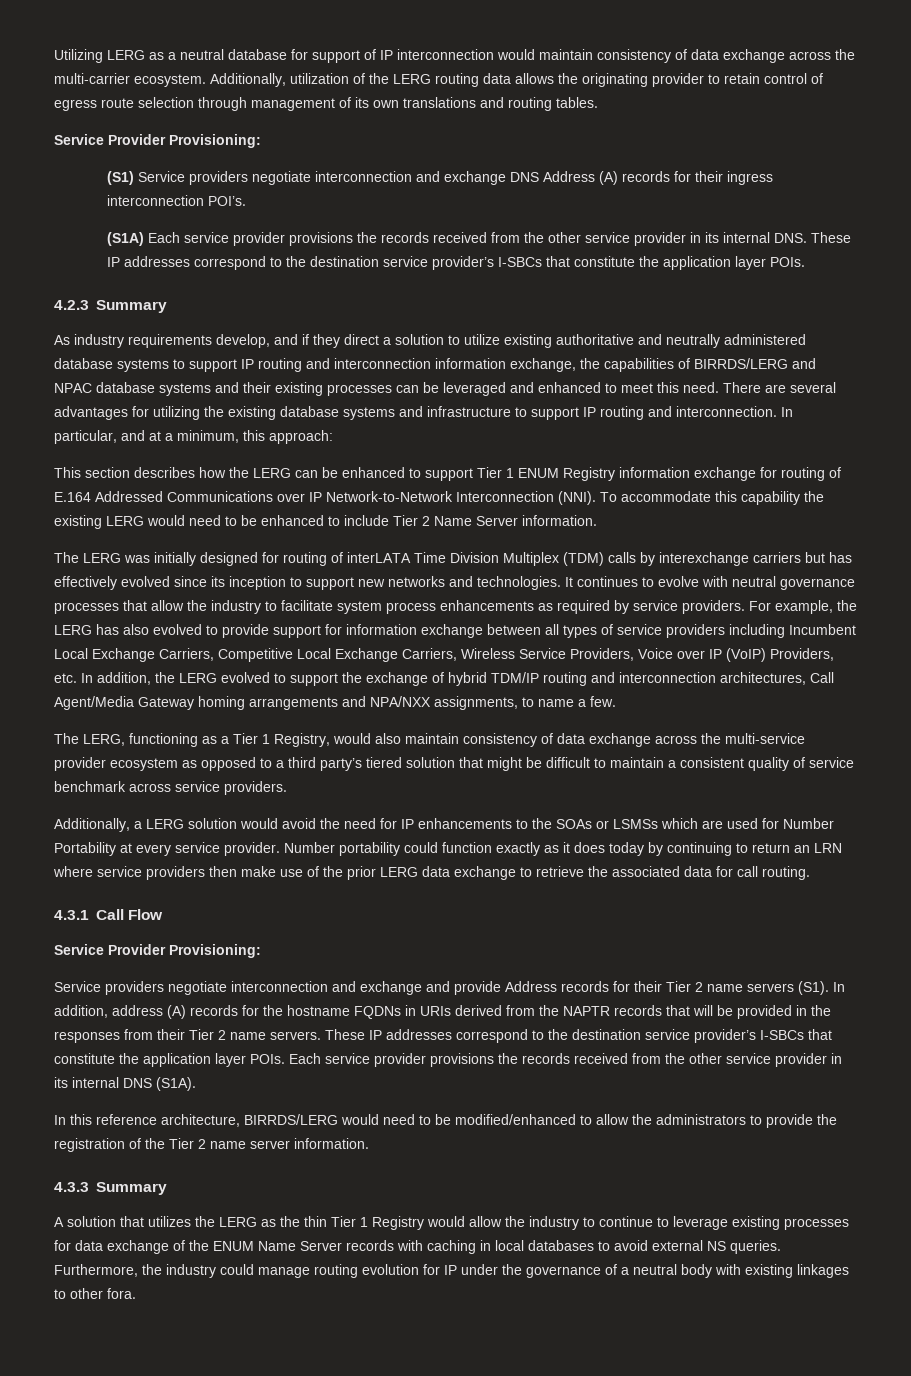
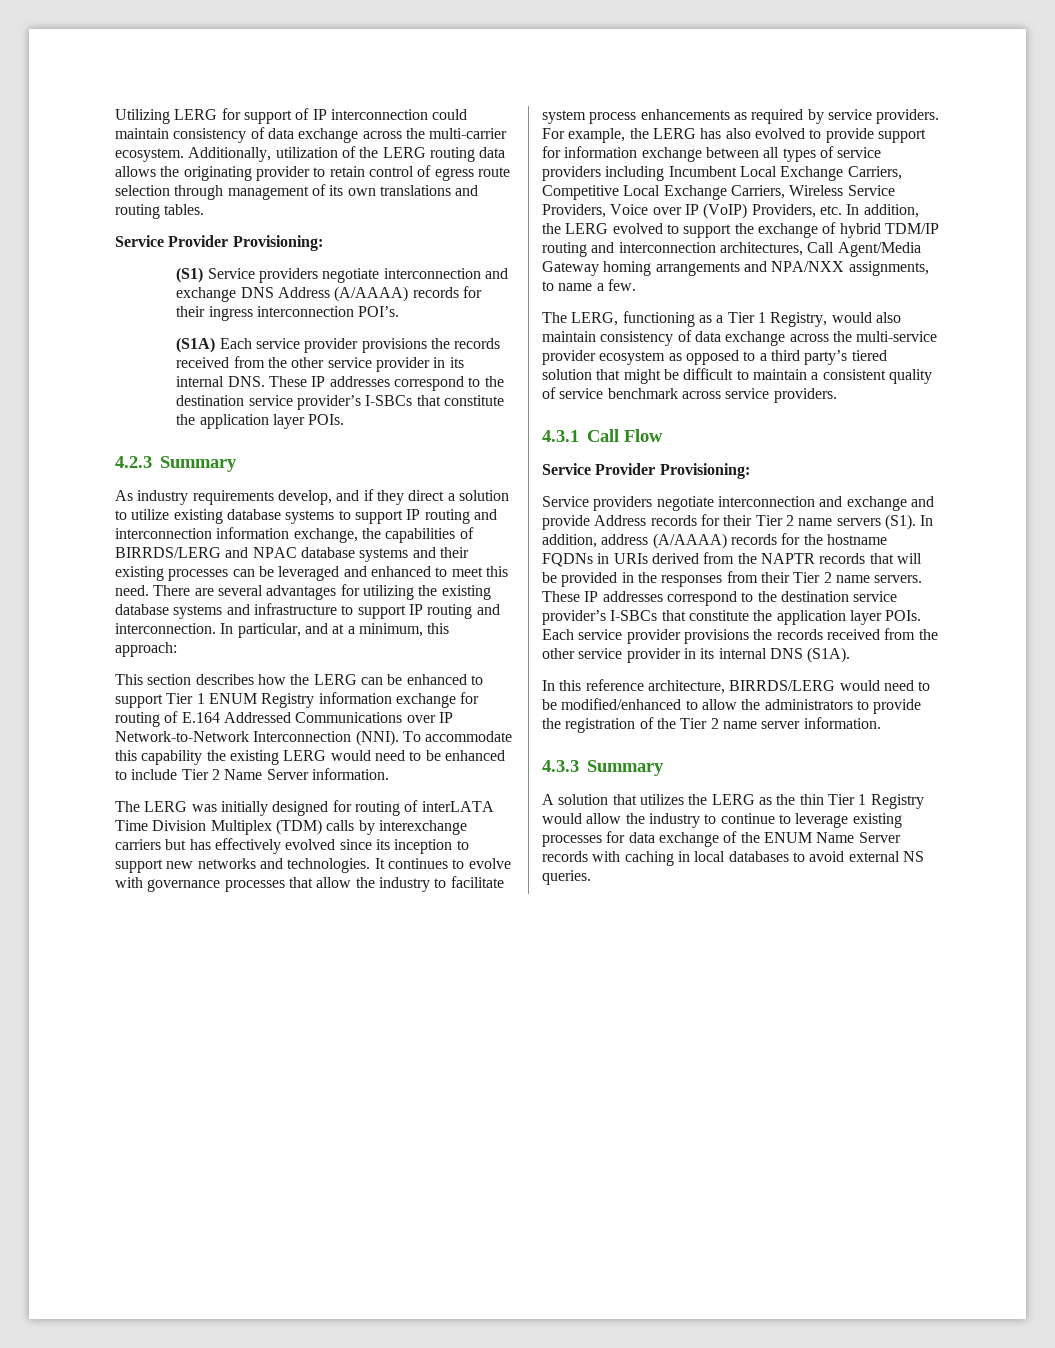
- Utilizing LERG as a neutral database for support of IP interconnection would maintain consistency of data exchange across the multi-carrier ecosystem.
+ Utilizing LERG for support of IP interconnection could maintain consistency of data exchange across the multi-carrier ecosystem.
- (S1) Service providers negotiate interconnection and exchange DNS Address (A) records for their ingress interconnection POI’s.
+ (S1) Service providers negotiate interconnection and exchange DNS Address (A/AAAA) records for their ingress interconnection POI’s.
- As industry requirements develop, and if they direct a solution to utilize existing authoritative and neutrally administered database systems to support IP routing and interconnection information exchange, the capabilities of BIRRDS/LERG and NPAC database systems and their existing processes can be leveraged and enhanced to meet this need.
+ As industry requirements develop, and if they direct a solution to utilize existing database systems to support IP routing and interconnection information exchange, the capabilities of BIRRDS/LERG and NPAC database systems and their existing processes can be leveraged and enhanced to meet this need.
- It continues to evolve with neutral governance processes that allow the industry to facilitate system process enhancements as required by service providers.
+ It continues to evolve with governance processes that allow the industry to facilitate system process enhancements as required by service providers.
- Additionally, a LERG solution would avoid the need for IP enhancements to the SOAs or LSMSs which are used for Number Portability at every service provider. Number portability could function exactly as it does today by continuing to return an LRN where service providers then make use of the prior LERG data exchange to retrieve the associated data for call routing.
- Service providers negotiate interconnection and exchange and provide Address records for their Tier 2 name servers (S1). In addition, address (A) records for the hostname FQDNs in URIs derived from the NAPTR records that will be provided in the responses from their Tier 2 name servers.
+ Service providers negotiate interconnection and exchange and provide Address records for their Tier 2 name servers (S1). In addition, address (A/AAAA) records for the hostname FQDNs in URIs derived from the NAPTR records that will be provided in the responses from their Tier 2 name servers.
- Furthermore, the industry could manage routing evolution for IP under the governance of a neutral body with existing linkages to other fora.

